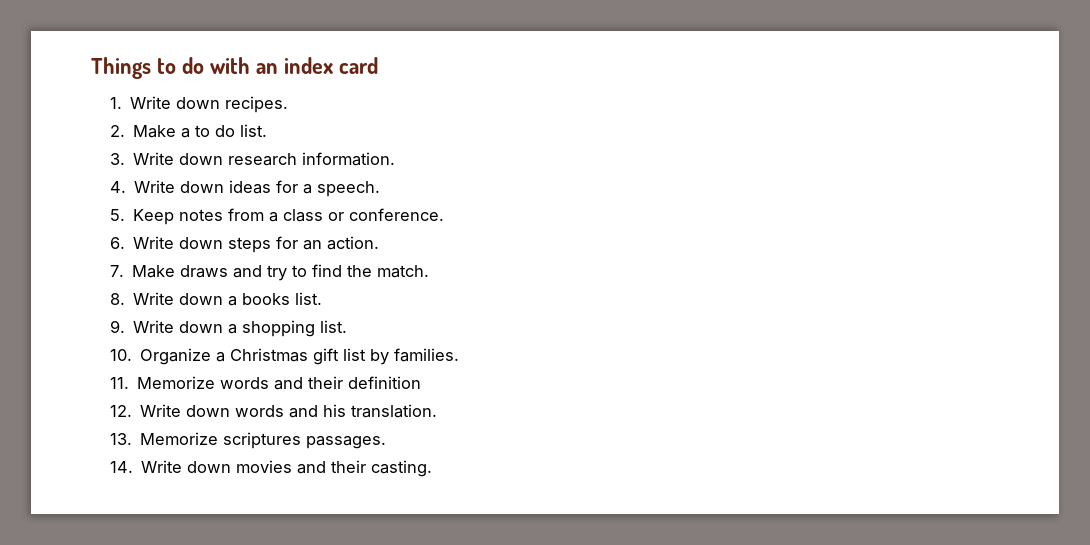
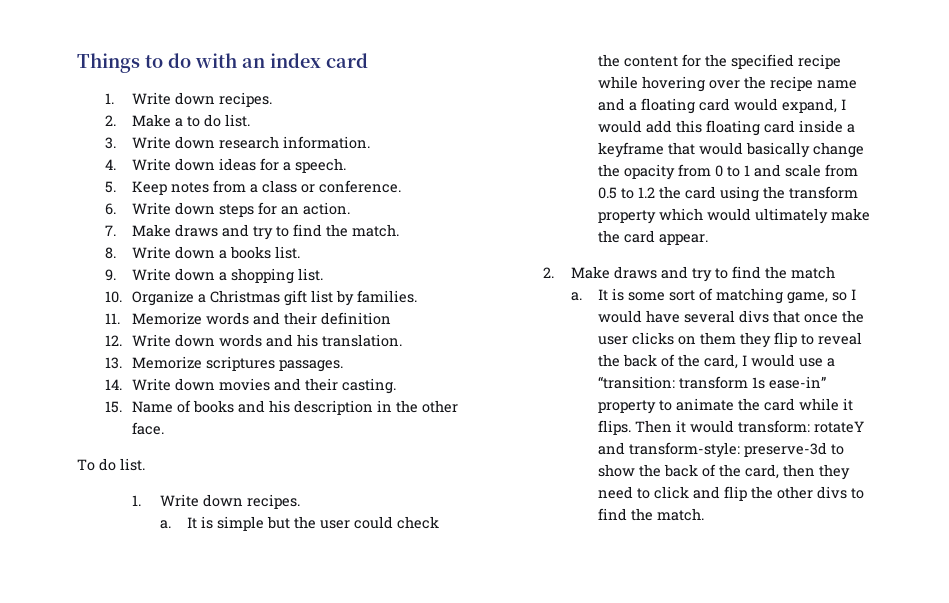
+ 15. Name of books and his description in the other face.
+ To do list.
+ 1. Write down recipes.
+ a. It is simple but the user could check the content for the specified recipe while hovering over the recipe name and a floating card would expand, I would add this floating card inside a keyframe that would basically change the opacity from 0 to 1 and scale from 0.5 to 1.2 the card using the transform property which would ultimately make the card appear.
+ 2. Make draws and try to find the match
+ a. It is some sort of matching game, so I would have several divs that once the user clicks on them they flip to reveal the back of the card, I would use a “transition: transform 1s ease-in” property to animate the card while it flips. Then it would transform: rotateY and transform-style: preserve-3d to show the back of the card, then they need to click and flip the other divs to find the match.

